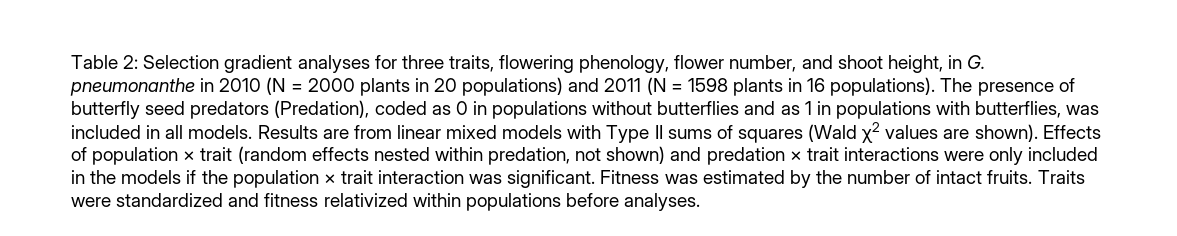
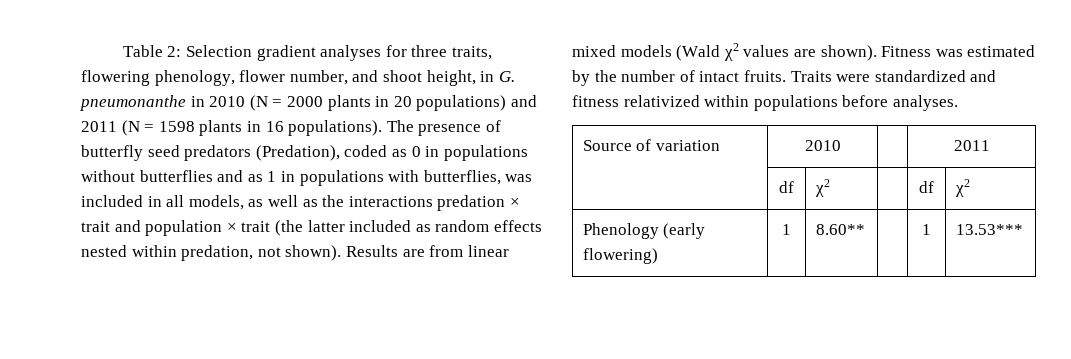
- The presence of butterfly seed predators (Predation), coded as 0 in populations without butterflies and as 1 in populations with butterflies, was included in all models.
+ The presence of butterfly seed predators (Predation), coded as 0 in populations without butterflies and as 1 in populations with butterflies, was included in all models, as well as the interactions predation × trait and population × trait (the latter included as random effects nested within predation, not shown).
- Results are from linear mixed models with Type II sums of squares (Wald χ2 values are shown).
+ Results are from linear mixed models (Wald χ2 values are shown).
- Effects of population × trait (random effects nested within predation, not shown) and predation × trait interactions were only included in the models if the population × trait interaction was significant.
+ Source of variation | 2010 | | 2011
+ | df | χ2 | | df | χ2
+ Phenology (early flowering) | 1 | 8.60** | | 1 | 13.53***

